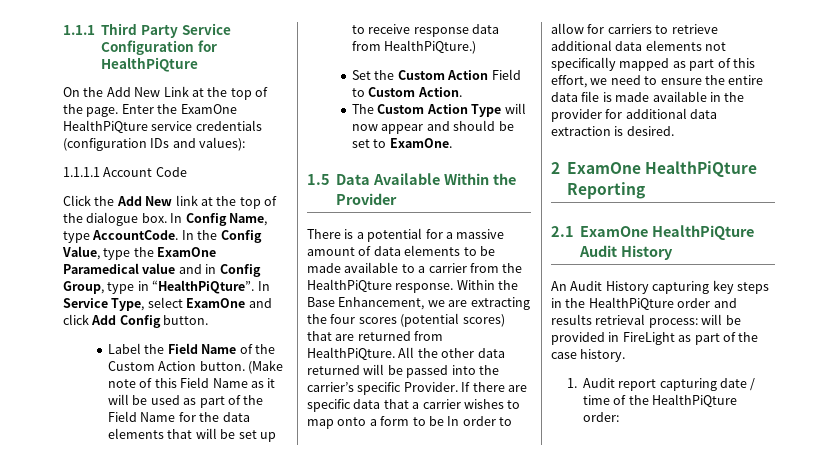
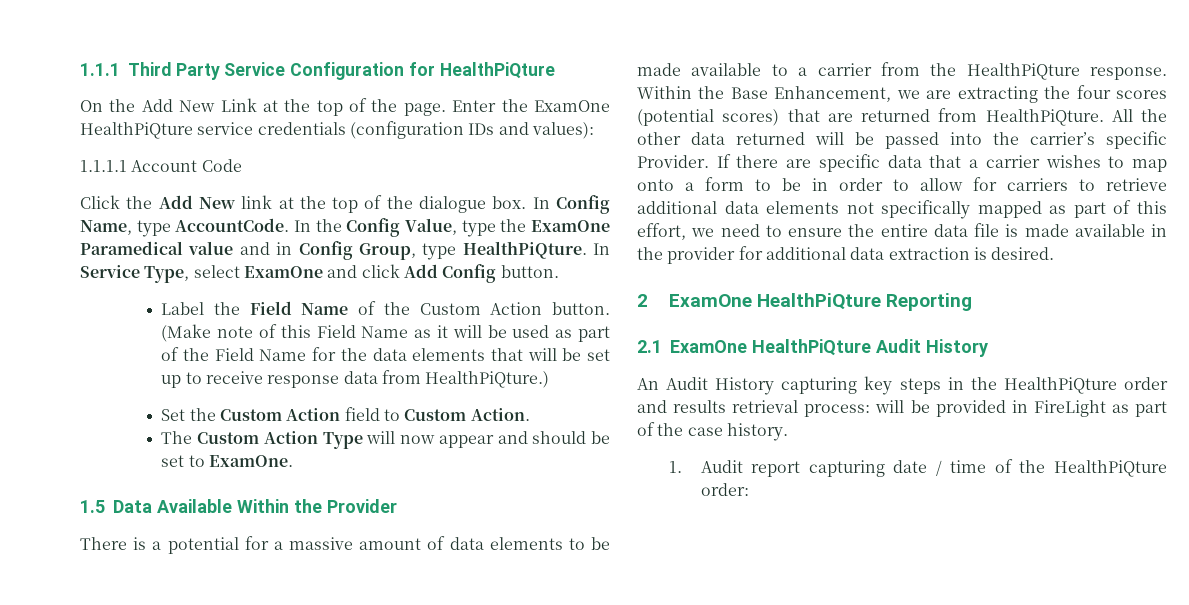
- In the Config Value, type the ExamOne Paramedical value and in Config Group, type in “HealthPiQture”.
+ In the Config Value, type the ExamOne Paramedical value and in Config Group, type HealthPiQture.
- Set the Custom Action Field to Custom Action.
+ Set the Custom Action field to Custom Action.
- If there are specific data that a carrier wishes to map onto a form to be In order to allow for carriers to retrieve additional data elements not specifically mapped as part of this effort, we need to ensure the entire data file is made available in the provider for additional data extraction is desired.
+ If there are specific data that a carrier wishes to map onto a form to be in order to allow for carriers to retrieve additional data elements not specifically mapped as part of this effort, we need to ensure the entire data file is made available in the provider for additional data extraction is desired.

